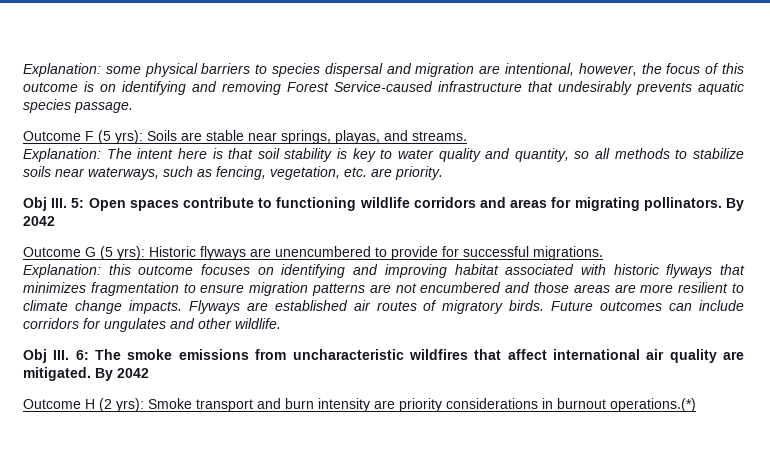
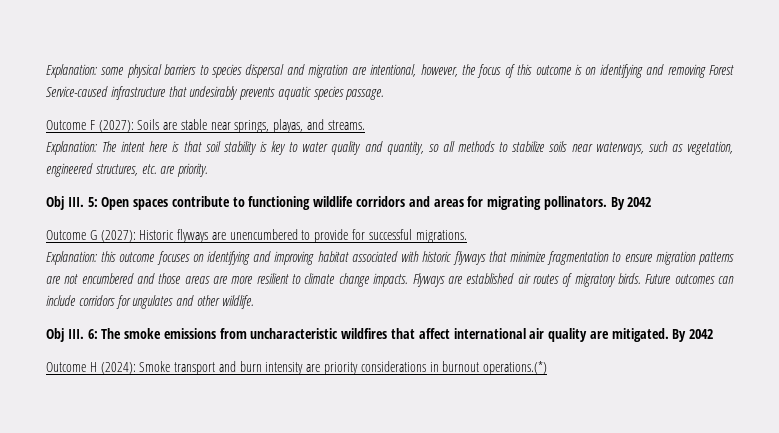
- Outcome F (5 yrs): Soils are stable near springs, playas, and streams.
+ Outcome F (2027): Soils are stable near springs, playas, and streams.
- Explanation: The intent here is that soil stability is key to water quality and quantity, so all methods to stabilize soils near waterways, such as fencing, vegetation, etc. are priority.
+ Explanation: The intent here is that soil stability is key to water quality and quantity, so all methods to stabilize soils near waterways, such as vegetation, engineered structures, etc. are priority.
- Outcome G (5 yrs): Historic flyways are unencumbered to provide for successful migrations.
+ Outcome G (2027): Historic flyways are unencumbered to provide for successful migrations.
- Explanation: this outcome focuses on identifying and improving habitat associated with historic flyways that minimizes fragmentation to ensure migration patterns are not encumbered and those areas are more resilient to climate change impacts.
+ Explanation: this outcome focuses on identifying and improving habitat associated with historic flyways that minimize fragmentation to ensure migration patterns are not encumbered and those areas are more resilient to climate change impacts.
- Outcome H (2 yrs): Smoke transport and burn intensity are priority considerations in burnout operations.(*)
+ Outcome H (2024): Smoke transport and burn intensity are priority considerations in burnout operations.(*)

